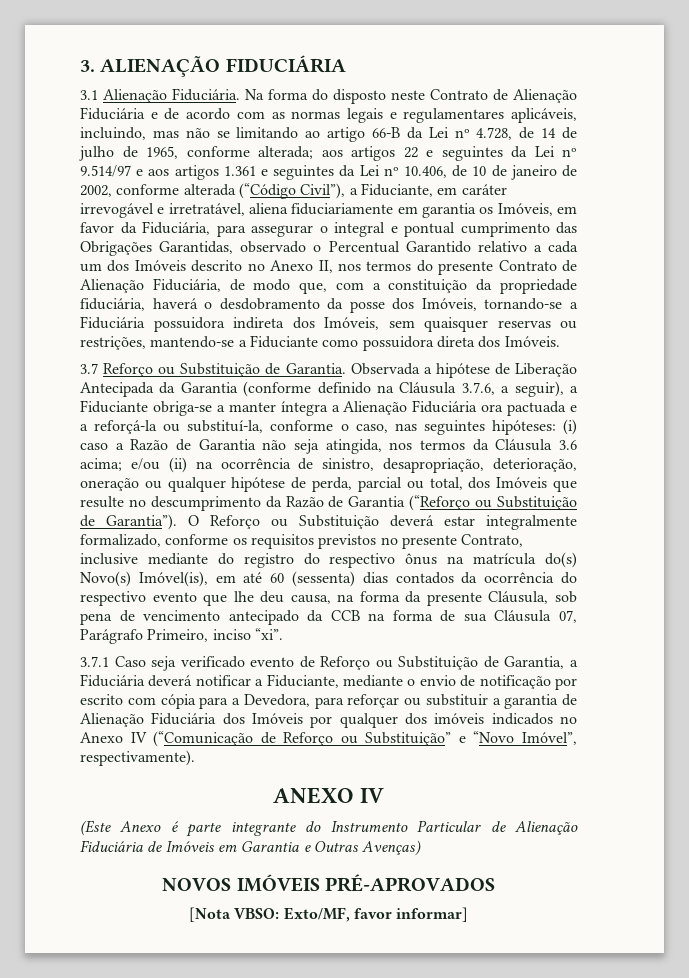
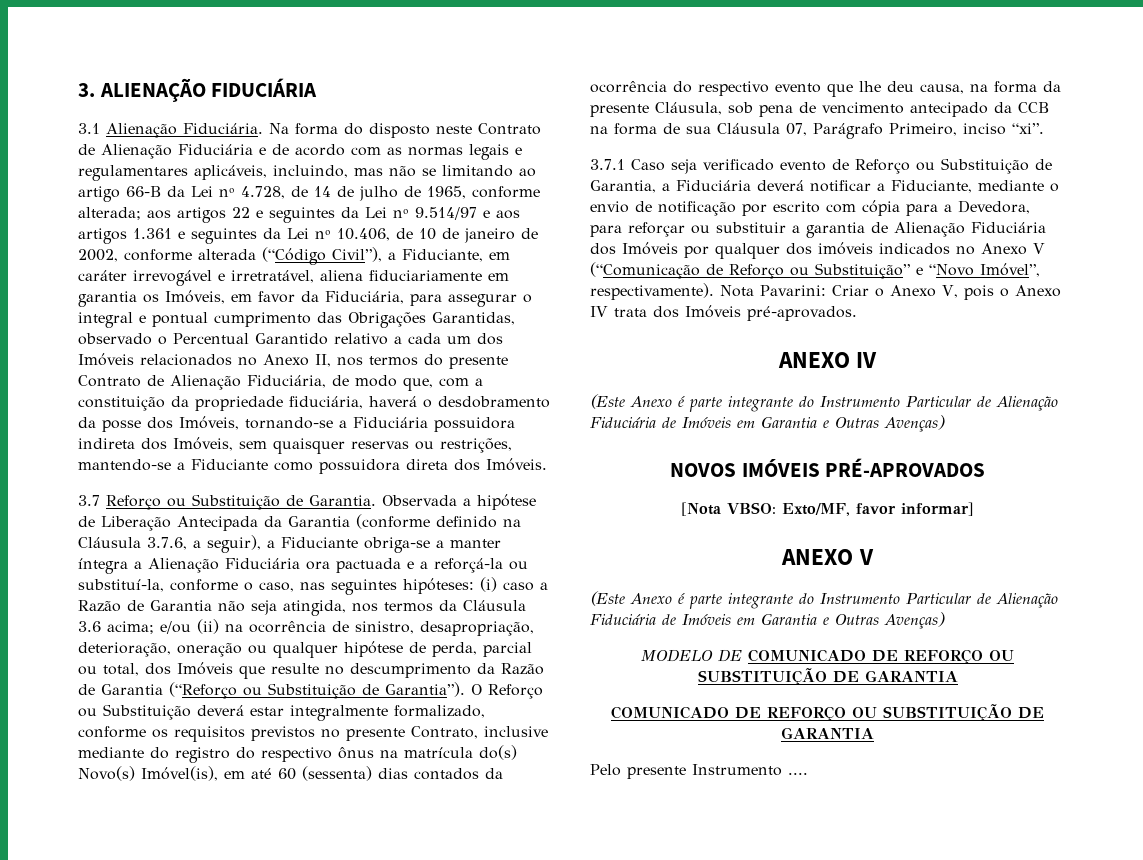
- aos artigos 22 e seguintes da Lei nº 9.514/97 e aos artigos 1.361 e seguintes da Lei nº 10.406, de 10 de janeiro de 2002, conforme alterada (“Código Civil”), a Fiduciante, em caráter irrevogável e irretratável, aliena fiduciariamente em garantia os Imóveis, em favor da Fiduciária, para assegurar o integral e pontual cumprimento das Obrigações Garantidas, observado o Percentual Garantido relativo a cada um dos Imóveis descrito no Anexo II, nos termos do presente Contrato de Alienação Fiduciária, de modo que, com a constituição da propriedade fiduciária, haverá o desdobramento da posse dos Imóveis, tornando-se a Fiduciária possuidora indireta dos Imóveis, sem quaisquer reservas ou restrições, mantendo-se a Fiduciante como possuidora direta dos Imóveis.
+ aos artigos 22 e seguintes da Lei nº 9.514/97 e aos artigos 1.361 e seguintes da Lei nº 10.406, de 10 de janeiro de 2002, conforme alterada (“Código Civil”), a Fiduciante, em caráter irrevogável e irretratável, aliena fiduciariamente em garantia os Imóveis, em favor da Fiduciária, para assegurar o integral e pontual cumprimento das Obrigações Garantidas, observado o Percentual Garantido relativo a cada um dos Imóveis relacionados no Anexo II, nos termos do presente Contrato de Alienação Fiduciária, de modo que, com a constituição da propriedade fiduciária, haverá o desdobramento da posse dos Imóveis, tornando-se a Fiduciária possuidora indireta dos Imóveis, sem quaisquer reservas ou restrições, mantendo-se a Fiduciante como possuidora direta dos Imóveis.
- 3.7.1 Caso seja verificado evento de Reforço ou Substituição de Garantia, a Fiduciária deverá notificar a Fiduciante, mediante o envio de notificação por escrito com cópia para a Devedora, para reforçar ou substituir a garantia de Alienação Fiduciária dos Imóveis por qualquer dos imóveis indicados no Anexo IV (“Comunicação de Reforço ou Substituição” e “Novo Imóvel”, respectivamente).
+ 3.7.1 Caso seja verificado evento de Reforço ou Substituição de Garantia, a Fiduciária deverá notificar a Fiduciante, mediante o envio de notificação por escrito com cópia para a Devedora, para reforçar ou substituir a garantia de Alienação Fiduciária dos Imóveis por qualquer dos imóveis indicados no Anexo V (“Comunicação de Reforço ou Substituição” e “Novo Imóvel”, respectivamente). Nota Pavarini: Criar o Anexo V, pois o Anexo IV trata dos Imóveis pré-aprovados.
+ ANEXO V
+ (Este Anexo é parte integrante do Instrumento Particular de Alienação Fiduciária de Imóveis em Garantia e Outras Avenças)
+ MODELO DE COMUNICADO DE REFORÇO OU SUBSTITUIÇÃO DE GARANTIA
+ COMUNICADO DE REFORÇO OU SUBSTITUIÇÃO DE GARANTIA
+ Pelo presente Instrumento ....

